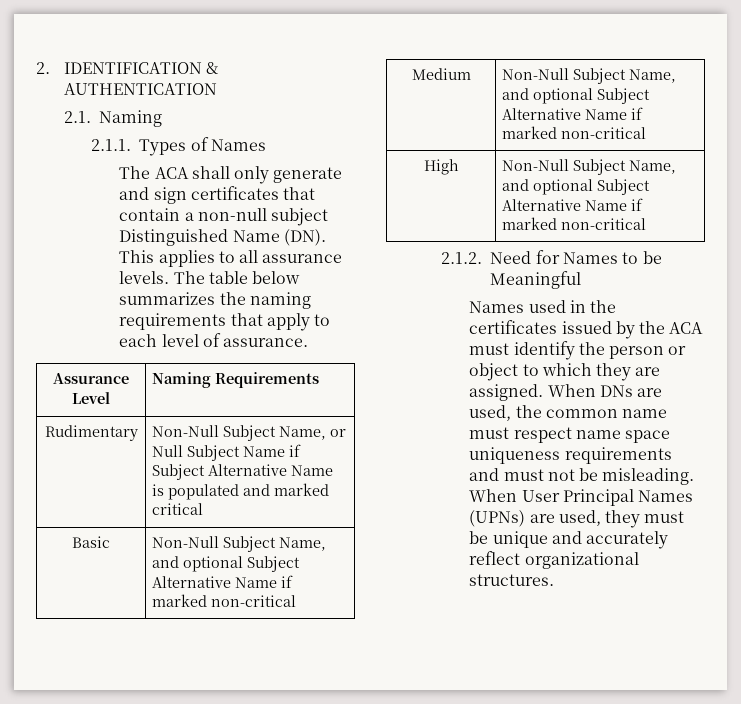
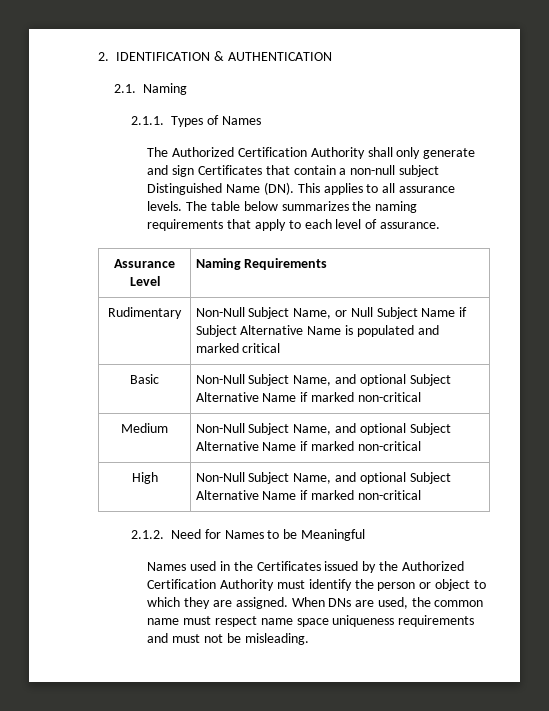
- The ACA shall only generate and sign certificates that contain a non-null subject Distinguished Name (DN). This applies to all assurance levels.
+ The Authorized Certification Authority shall only generate and sign Certificates that contain a non-null subject Distinguished Name (DN). This applies to all assurance levels.
- Names used in the certificates issued by the ACA must identify the person or object to which they are assigned.
+ Names used in the Certificates issued by the Authorized Certification Authority must identify the person or object to which they are assigned.
- When User Principal Names (UPNs) are used, they must be unique and accurately reflect organizational structures.

